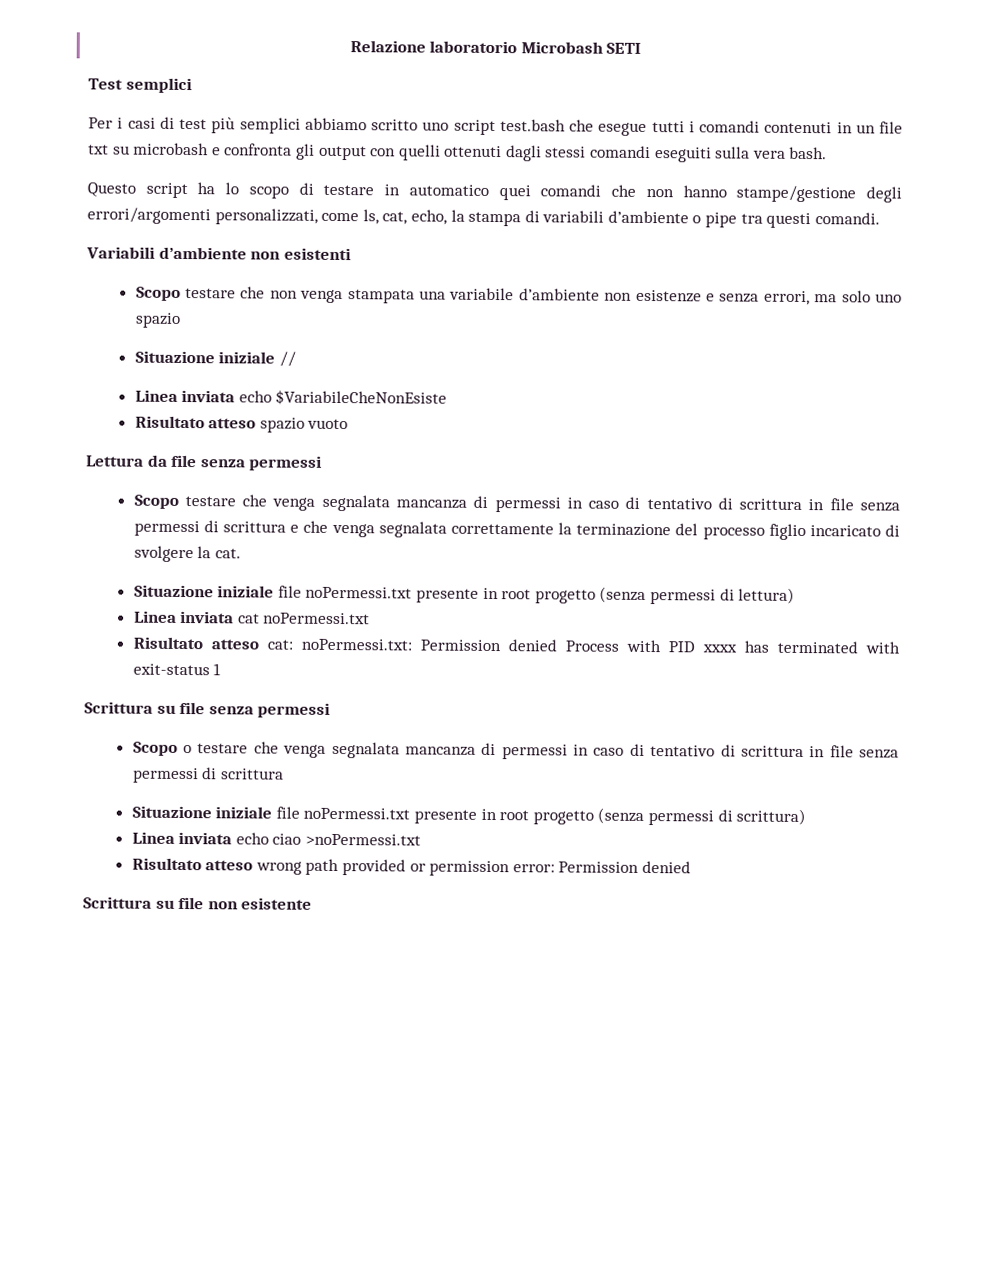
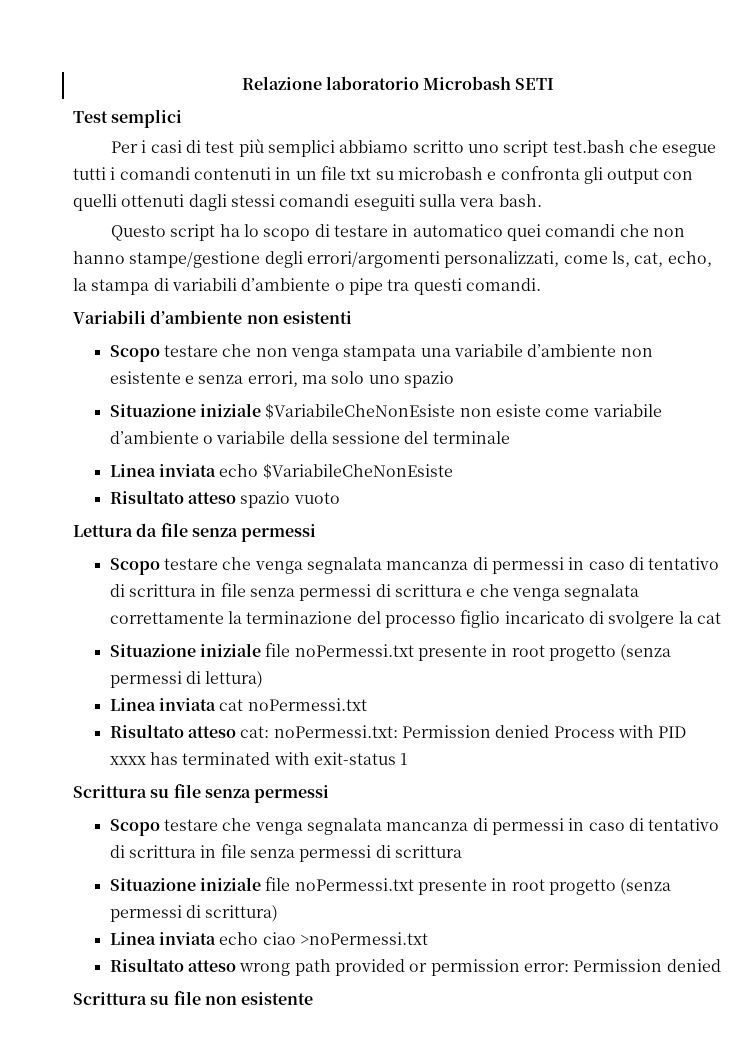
- Scopo testare che non venga stampata una variabile d’ambiente non esistenze e senza errori, ma solo uno spazio
+ Scopo testare che non venga stampata una variabile d’ambiente non esistente e senza errori, ma solo uno spazio
- Situazione iniziale //
+ Situazione iniziale $VariabileCheNonEsiste non esiste come variabile d’ambiente o variabile della sessione del terminale
- Scopo testare che venga segnalata mancanza di permessi in caso di tentativo di scrittura in file senza permessi di scrittura e che venga segnalata correttamente la terminazione del processo figlio incaricato di svolgere la cat.
+ Scopo testare che venga segnalata mancanza di permessi in caso di tentativo di scrittura in file senza permessi di scrittura e che venga segnalata correttamente la terminazione del processo figlio incaricato di svolgere la cat
  Scrittura su file senza permessi
- Scopo o testare che venga segnalata mancanza di permessi in caso di tentativo di scrittura in file senza permessi di scrittura
+ Scopo testare che venga segnalata mancanza di permessi in caso di tentativo di scrittura in file senza permessi di scrittura

